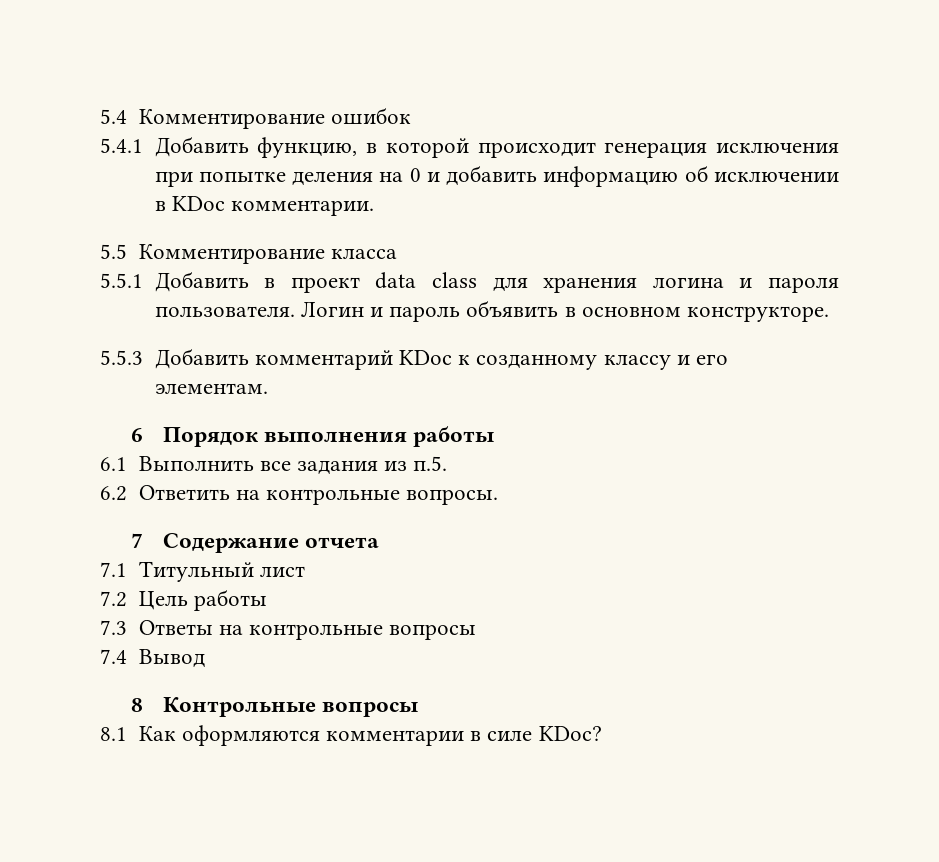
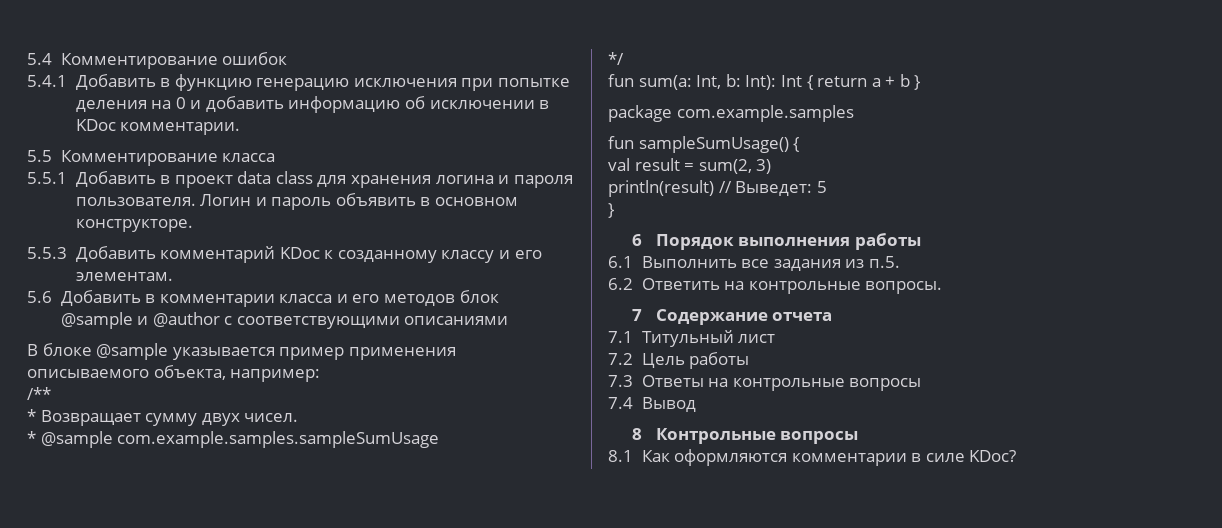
- 5.4.1 Добавить функцию, в которой происходит генерация исключения при попытке деления на 0 и добавить информацию об исключении в KDoc комментарии.
+ 5.4.1 Добавить в функцию генерацию исключения при попытке деления на 0 и добавить информацию об исключении в KDoc комментарии.
+ 5.6 Добавить в комментарии класса и его методов блок @sample и @author с соответствующими описаниями
+ В блоке @sample указывается пример применения описываемого объекта, например:
+ /**
+ * Возвращает сумму двух чисел.
+ * @sample com.example.samples.sampleSumUsage
+ */
+ fun sum(a: Int, b: Int): Int { return a + b }
+ package com.example.samples
+ fun sampleSumUsage() {
+ val result = sum(2, 3)
+ println(result) // Выведет: 5
+ }

